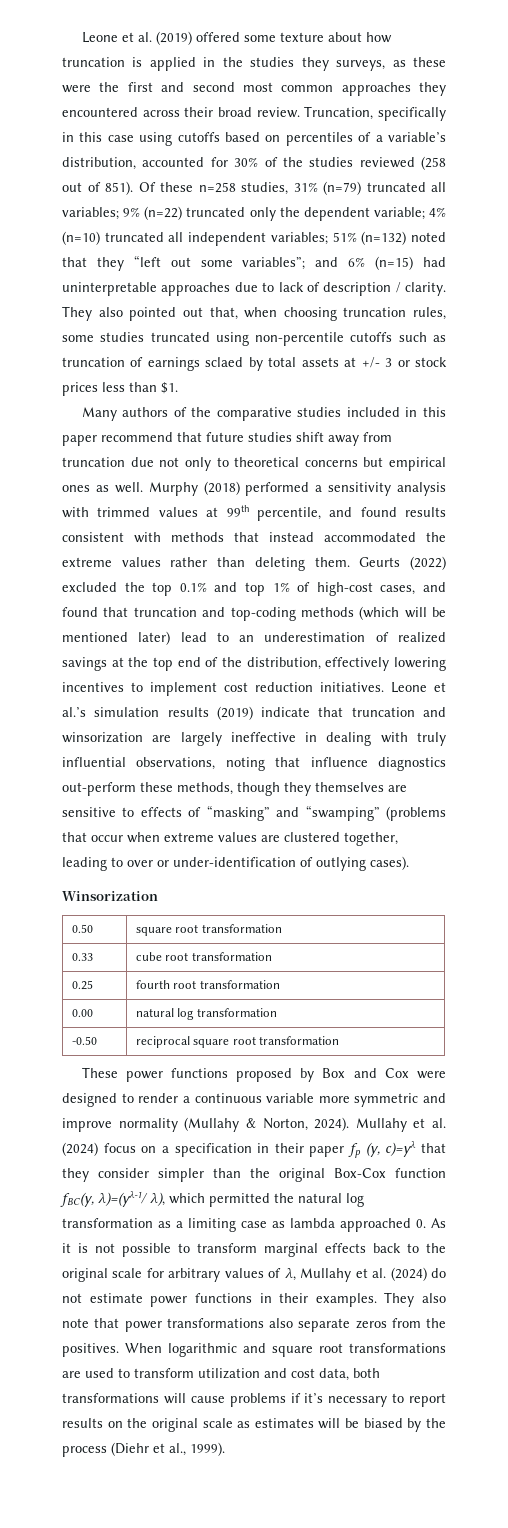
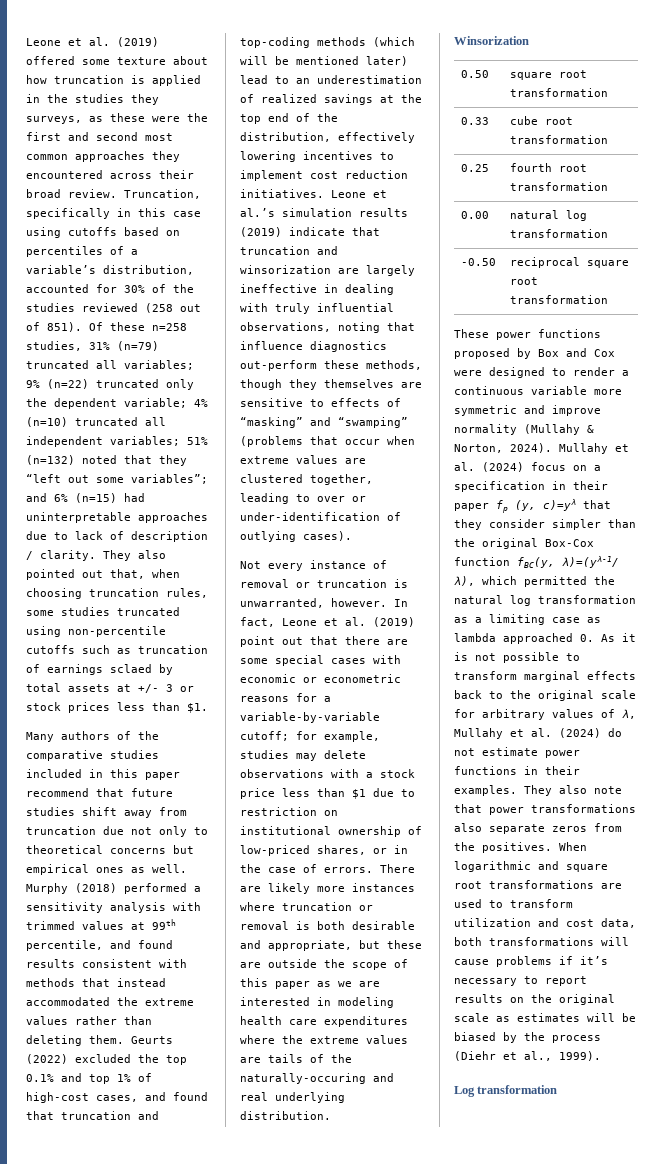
+ Not every instance of removal or truncation is unwarranted, however. In fact, Leone et al. (2019) point out that there are some special cases with economic or econometric reasons for a variable-by-variable cutoff; for example, studies may delete observations with a stock price less than $1 due to restriction on institutional ownership of low-priced shares, or in the case of errors. There are likely more instances where truncation or removal is both desirable and appropriate, but these are outside the scope of this paper as we are interested in modeling health care expenditures where the extreme values are tails of the naturally-occuring and real underlying distribution.
+ Log transformation

